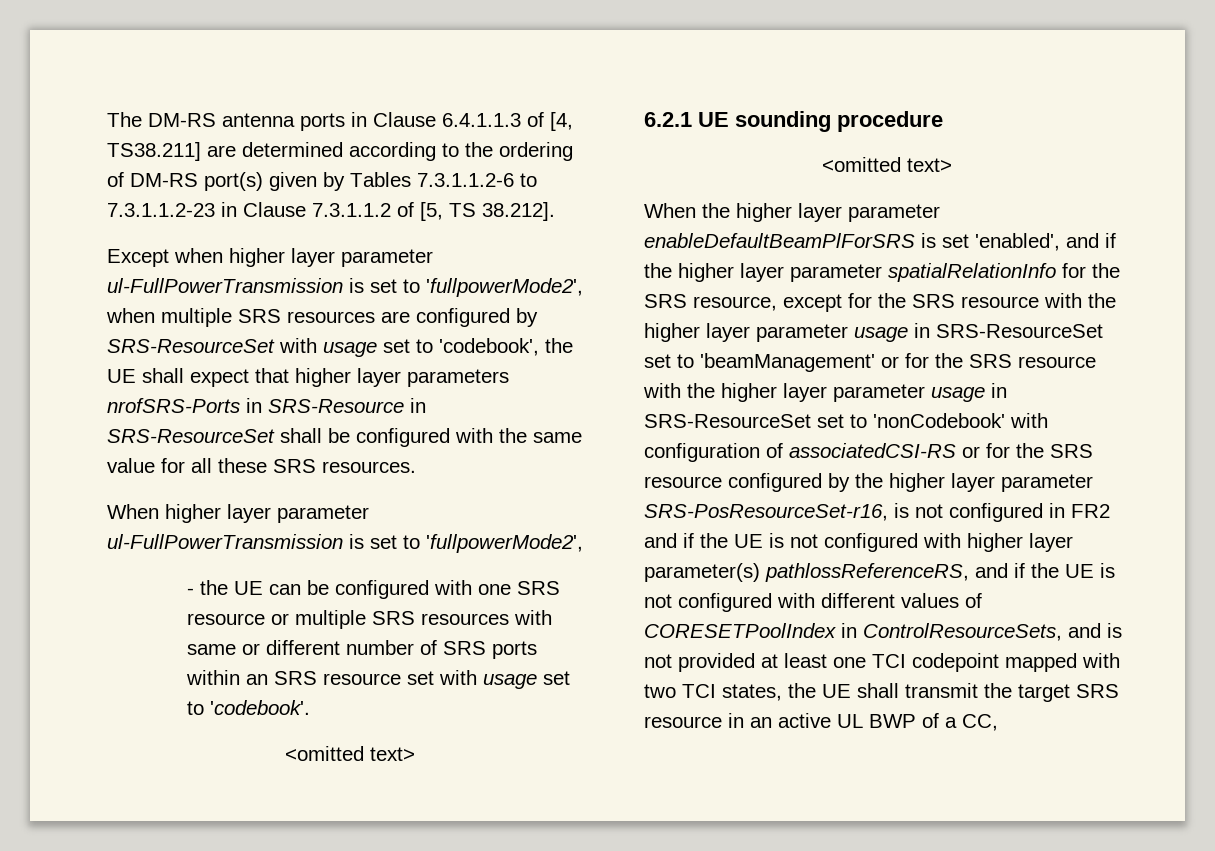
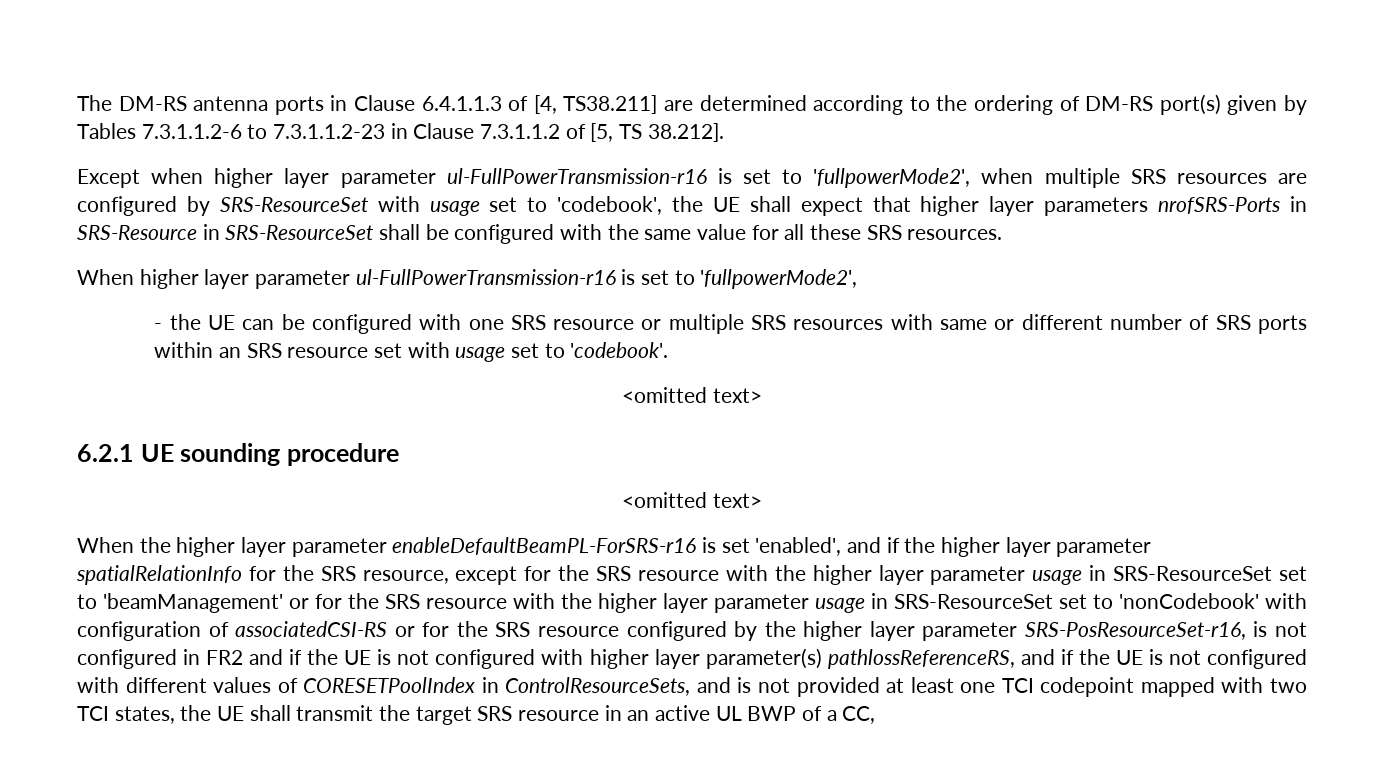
- Except when higher layer parameter ul-FullPowerTransmission is set to 'fullpowerMode2', when multiple SRS resources are configured by SRS-ResourceSet with usage set to 'codebook', the UE shall expect that higher layer parameters nrofSRS-Ports in SRS-Resource in SRS-ResourceSet shall be configured with the same value for all these SRS resources.
+ Except when higher layer parameter ul-FullPowerTransmission-r16 is set to 'fullpowerMode2', when multiple SRS resources are configured by SRS-ResourceSet with usage set to 'codebook', the UE shall expect that higher layer parameters nrofSRS-Ports in SRS-Resource in SRS-ResourceSet shall be configured with the same value for all these SRS resources.
- When higher layer parameter ul-FullPowerTransmission is set to 'fullpowerMode2',
+ When higher layer parameter ul-FullPowerTransmission-r16 is set to 'fullpowerMode2',
- When the higher layer parameter enableDefaultBeamPlForSRS is set 'enabled', and if the higher layer parameter spatialRelationInfo for the SRS resource, except for the SRS resource with the higher layer parameter usage in SRS-ResourceSet set to 'beamManagement' or for the SRS resource with the higher layer parameter usage in SRS-ResourceSet set to 'nonCodebook' with configuration of associatedCSI-RS or for the SRS resource configured by the higher layer parameter SRS-PosResourceSet-r16, is not configured in FR2 and if the UE is not configured with higher layer parameter(s) pathlossReferenceRS, and if the UE is not configured with different values of CORESETPoolIndex in ControlResourceSets, and is not provided at least one TCI codepoint mapped with two TCI states, the UE shall transmit the target SRS resource in an active UL BWP of a CC,
+ When the higher layer parameter enableDefaultBeamPL-ForSRS-r16 is set 'enabled', and if the higher layer parameter spatialRelationInfo for the SRS resource, except for the SRS resource with the higher layer parameter usage in SRS-ResourceSet set to 'beamManagement' or for the SRS resource with the higher layer parameter usage in SRS-ResourceSet set to 'nonCodebook' with configuration of associatedCSI-RS or for the SRS resource configured by the higher layer parameter SRS-PosResourceSet-r16, is not configured in FR2 and if the UE is not configured with higher layer parameter(s) pathlossReferenceRS, and if the UE is not configured with different values of CORESETPoolIndex in ControlResourceSets, and is not provided at least one TCI codepoint mapped with two TCI states, the UE shall transmit the target SRS resource in an active UL BWP of a CC,

